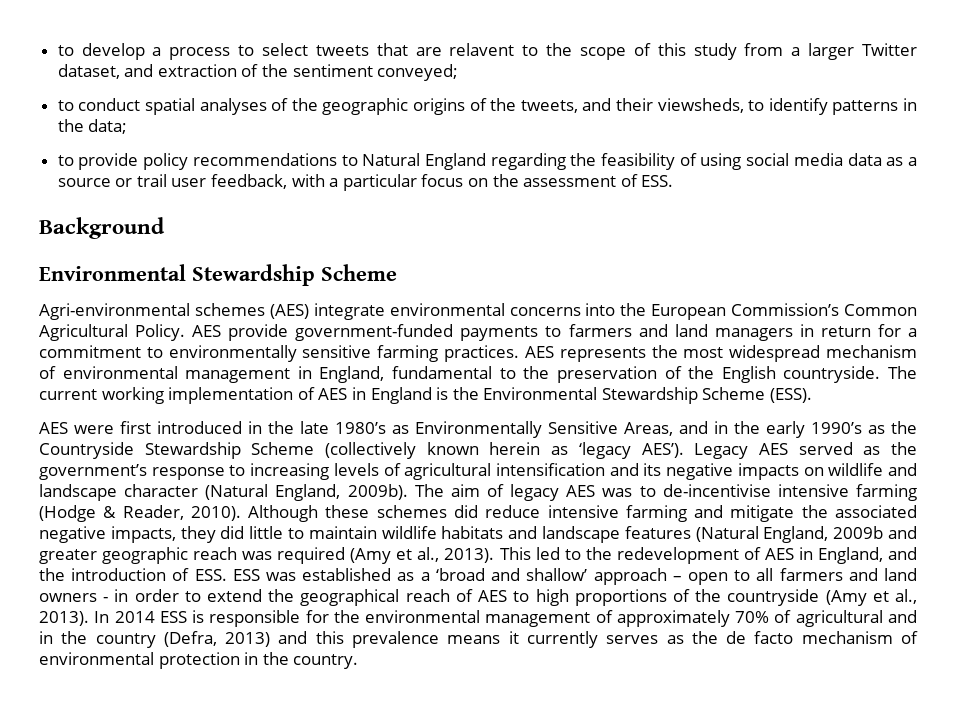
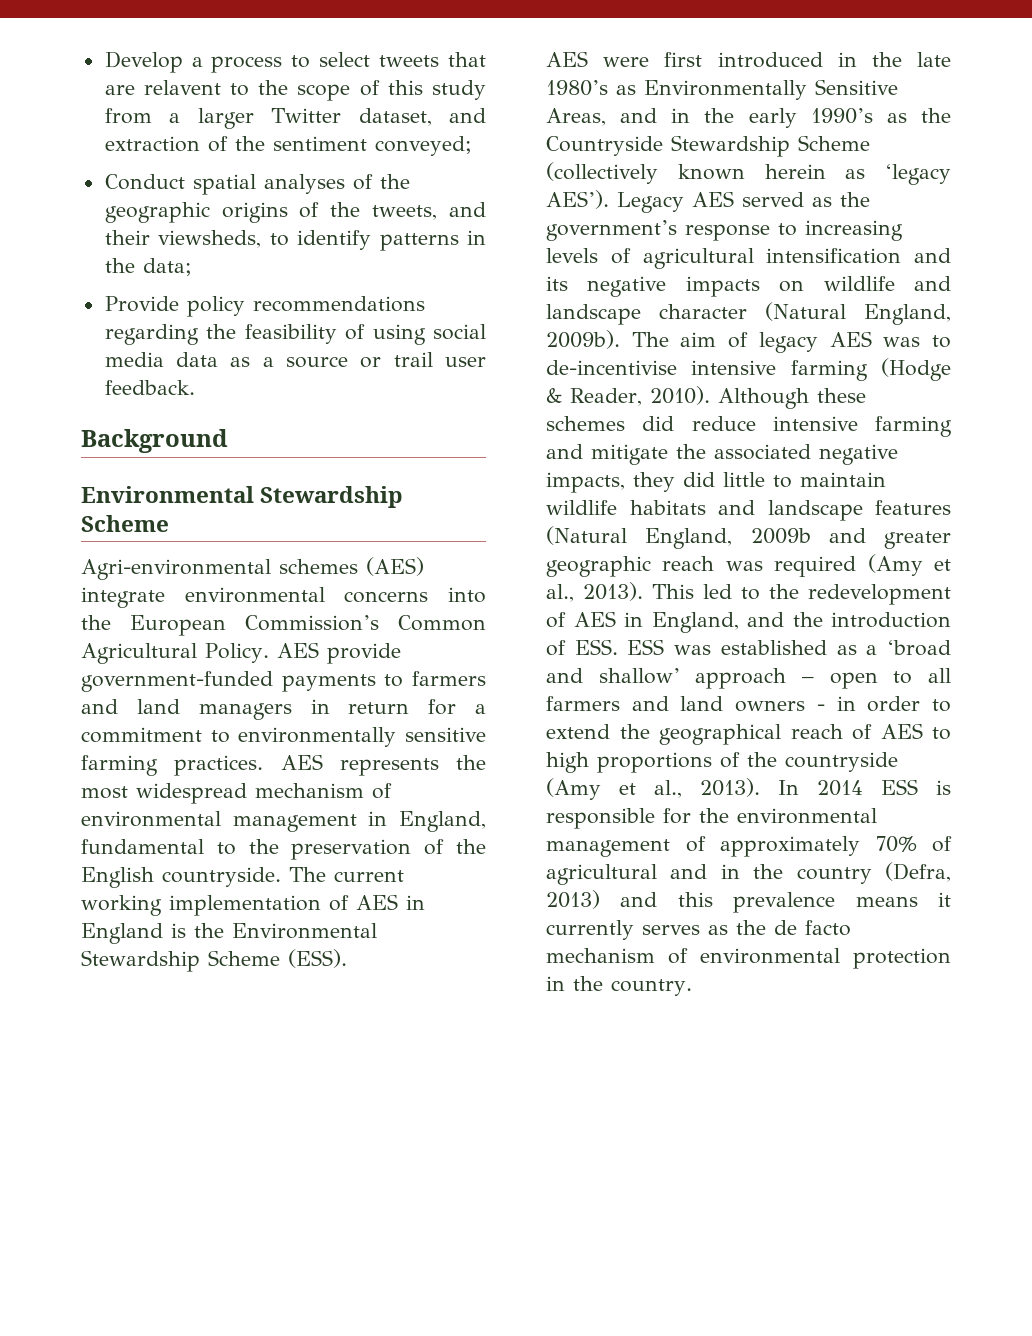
- to develop a process to select tweets that are relavent to the scope of this study from a larger Twitter dataset, and extraction of the sentiment conveyed;
+ Develop a process to select tweets that are relavent to the scope of this study from a larger Twitter dataset, and extraction of the sentiment conveyed;
- to conduct spatial analyses of the geographic origins of the tweets, and their viewsheds, to identify patterns in the data;
+ Conduct spatial analyses of the geographic origins of the tweets, and their viewsheds, to identify patterns in the data;
- to provide policy recommendations to Natural England regarding the feasibility of using social media data as a source or trail user feedback, with a particular focus on the assessment of ESS.
+ Provide policy recommendations regarding the feasibility of using social media data as a source or trail user feedback.

